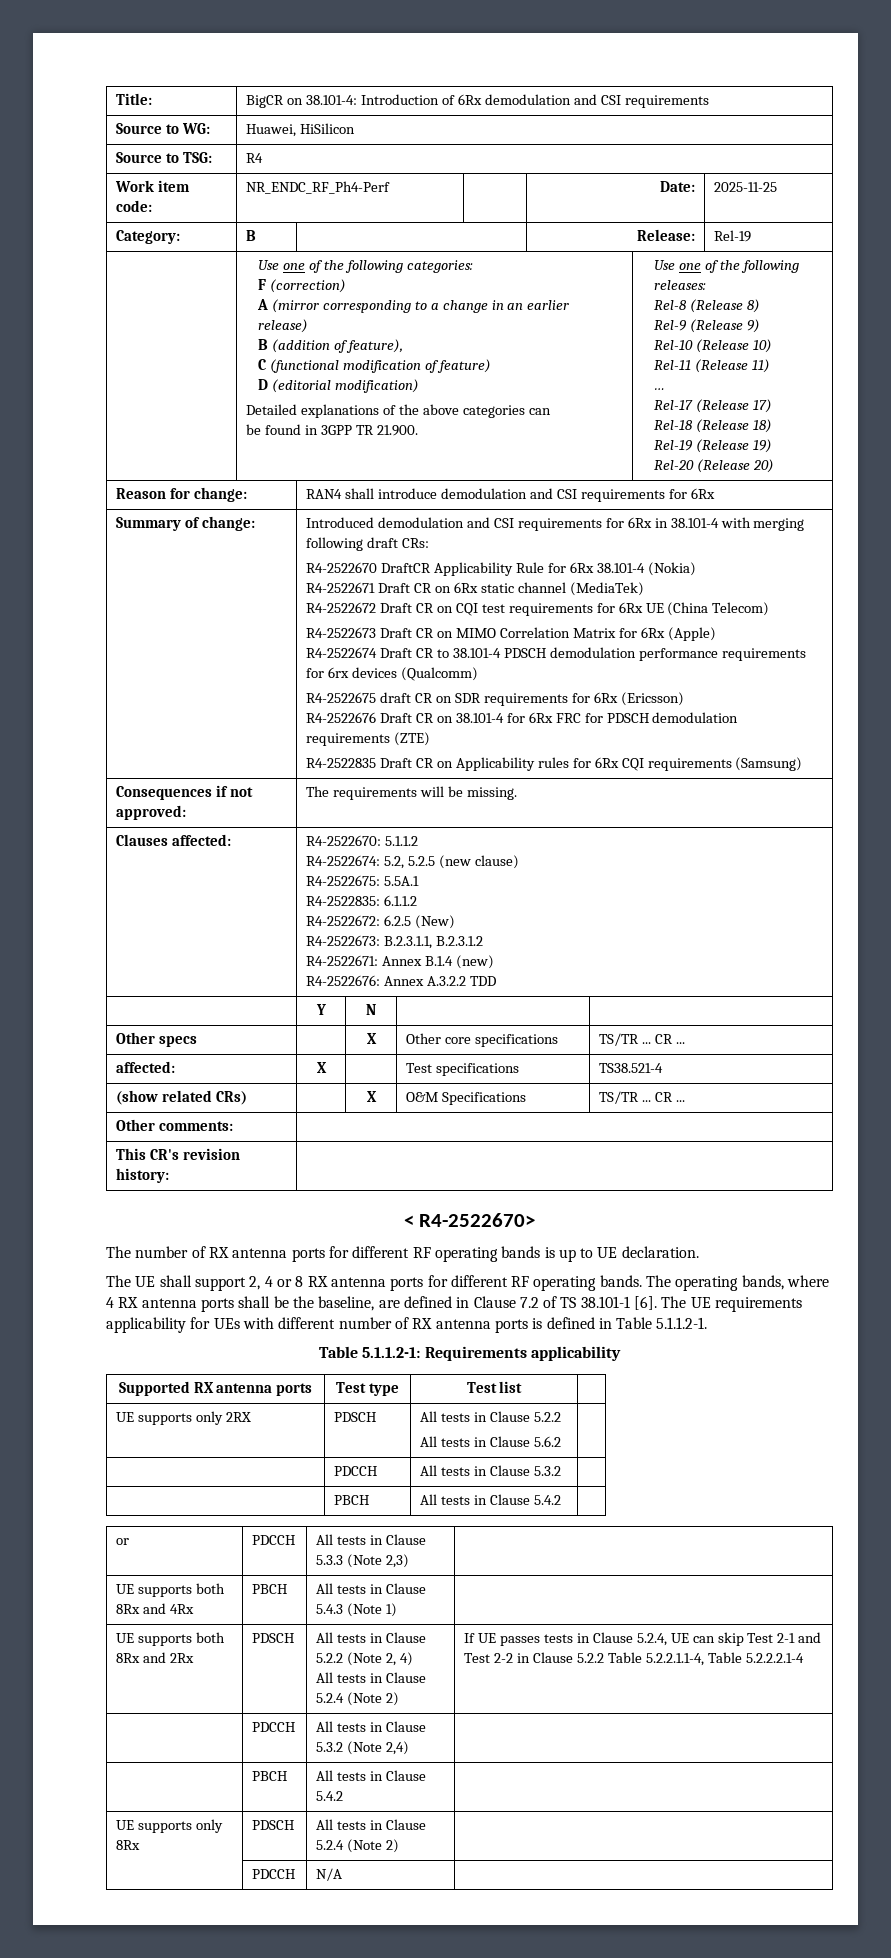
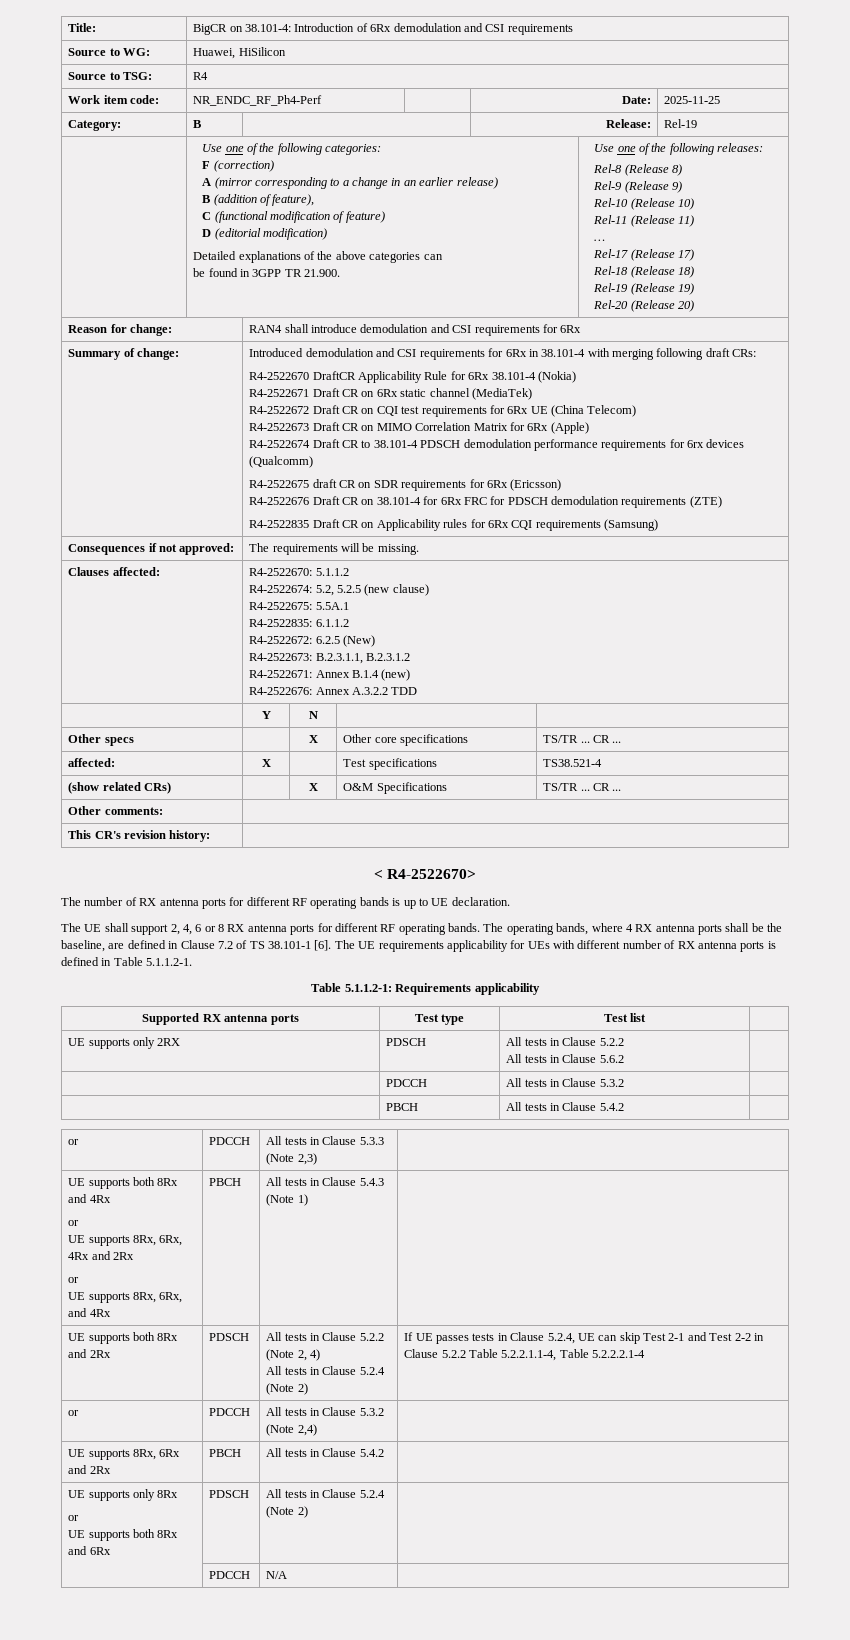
- The UE shall support 2, 4 or 8 RX antenna ports for different RF operating bands.
+ The UE shall support 2, 4, 6 or 8 RX antenna ports for different RF operating bands.
- UE supports both 8Rx and 4Rx | PBCH | All tests in Clause 5.4.3 (Note 1) |
+ UE supports both 8Rx and 4Rx
+ or
+ UE supports 8Rx, 6Rx, 4Rx and 2Rx
+ or
+ UE supports 8Rx, 6Rx, and 4Rx | PBCH | All tests in Clause 5.4.3 (Note 1) |
- | PDCCH | All tests in Clause 5.3.2 (Note 2,4) |
- | PBCH | All tests in Clause 5.4.2 |
+ or | PDCCH | All tests in Clause 5.3.2 (Note 2,4) |
+ UE supports 8Rx, 6Rx and 2Rx | PBCH | All tests in Clause 5.4.2 |
- UE supports only 8Rx | PDSCH | All tests in Clause 5.2.4 (Note 2) |
+ UE supports only 8Rx
+ or
+ UE supports both 8Rx and 6Rx | PDSCH | All tests in Clause 5.2.4 (Note 2) |

